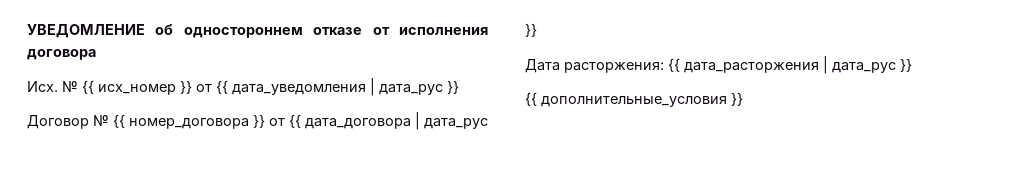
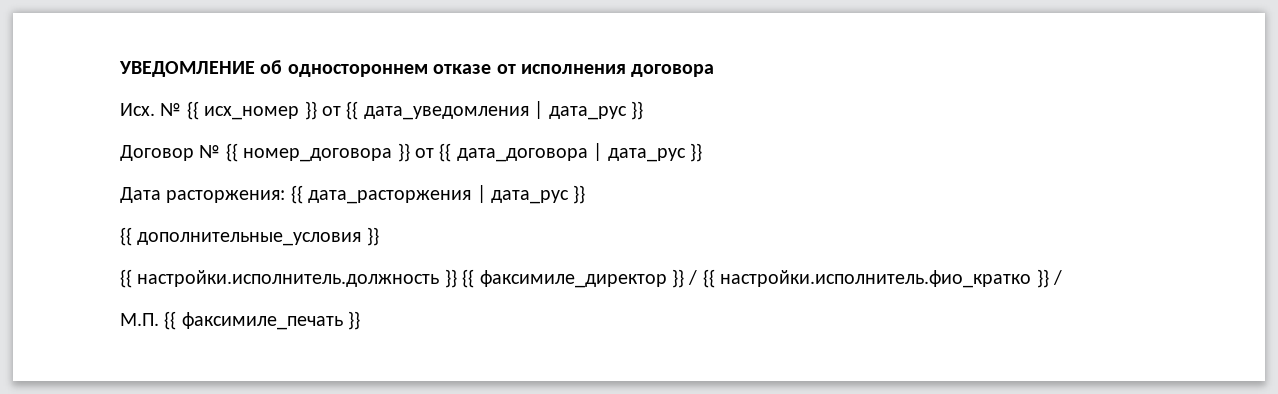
+ {{ настройки.исполнитель.должность }} {{ факсимиле_директор }} / {{ настройки.исполнитель.фио_кратко }} /
+ М.П. {{ факсимиле_печать }}

